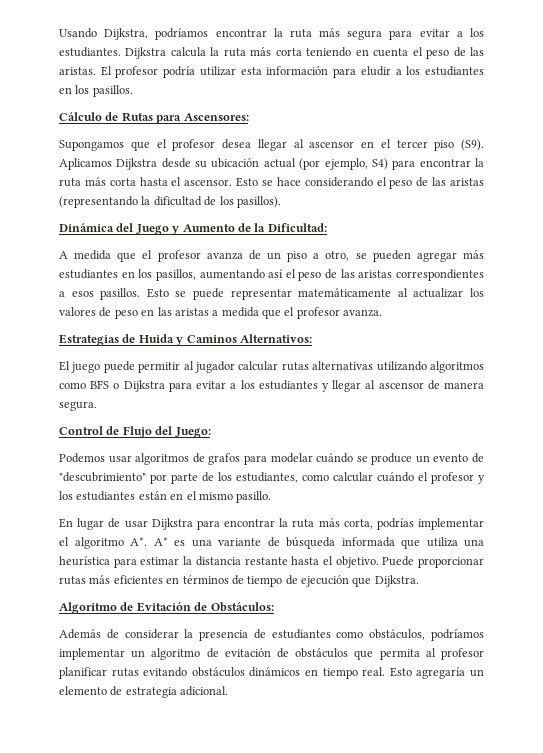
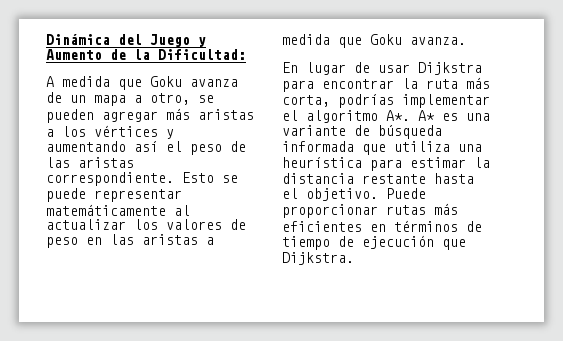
- Usando Dijkstra, podríamos encontrar la ruta más segura para evitar a los estudiantes. Dijkstra calcula la ruta más corta teniendo en cuenta el peso de las aristas. El profesor podría utilizar esta información para eludir a los estudiantes en los pasillos.
- Cálculo de Rutas para Ascensores:
- Supongamos que el profesor desea llegar al ascensor en el tercer piso (S9). Aplicamos Dijkstra desde su ubicación actual (por ejemplo, S4) para encontrar la ruta más corta hasta el ascensor. Esto se hace considerando el peso de las aristas (representando la dificultad de los pasillos).
- A medida que el profesor avanza de un piso a otro, se pueden agregar más estudiantes en los pasillos, aumentando así el peso de las aristas correspondientes a esos pasillos.
+ A medida que Goku avanza de un mapa a otro, se pueden agregar más aristas a los vértices y aumentando así el peso de las aristas correspondiente.
- Esto se puede representar matemáticamente al actualizar los valores de peso en las aristas a medida que el profesor avanza.
+ Esto se puede representar matemáticamente al actualizar los valores de peso en las aristas a medida que Goku avanza.
- Estrategias de Huida y Caminos Alternativos:
- El juego puede permitir al jugador calcular rutas alternativas utilizando algoritmos como BFS o Dijkstra para evitar a los estudiantes y llegar al ascensor de manera segura.
- Control de Flujo del Juego:
- Podemos usar algoritmos de grafos para modelar cuándo se produce un evento de "descubrimiento" por parte de los estudiantes, como calcular cuándo el profesor y los estudiantes están en el mismo pasillo.
- Algoritmo de Evitación de Obstáculos:
- Además de considerar la presencia de estudiantes como obstáculos, podríamos implementar un algoritmo de evitación de obstáculos que permita al profesor planificar rutas evitando obstáculos dinámicos en tiempo real. Esto agregaría un elemento de estrategia adicional.

